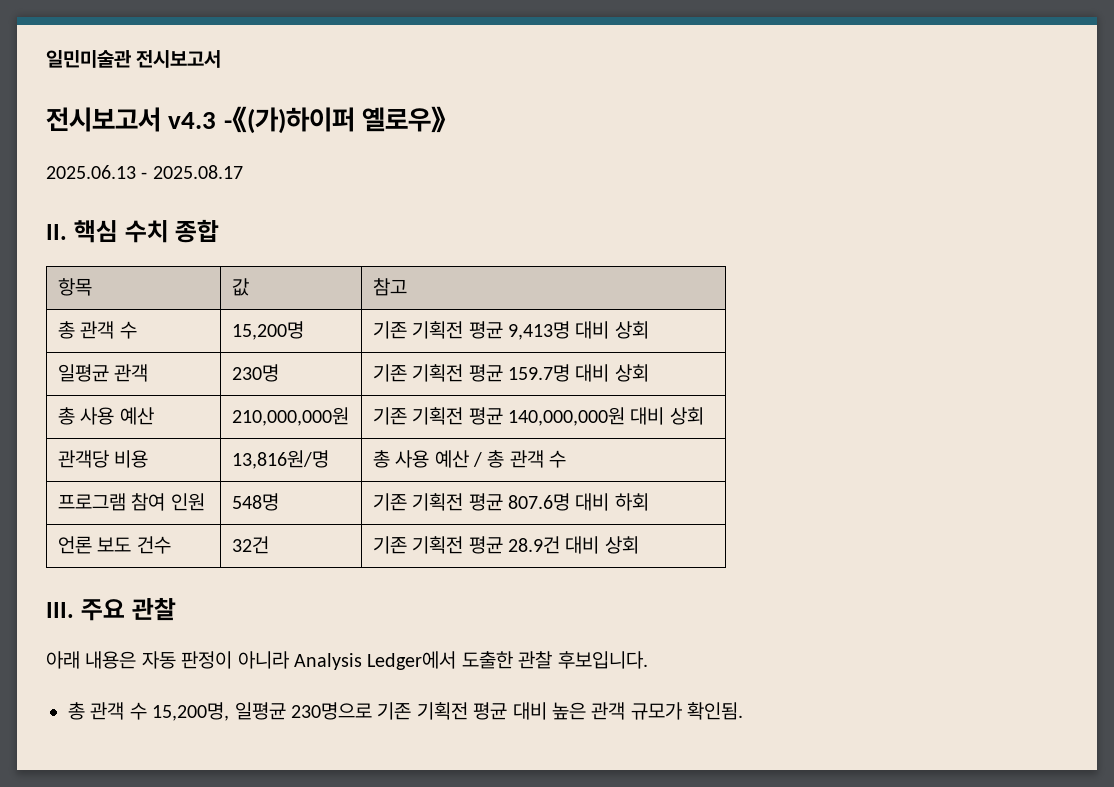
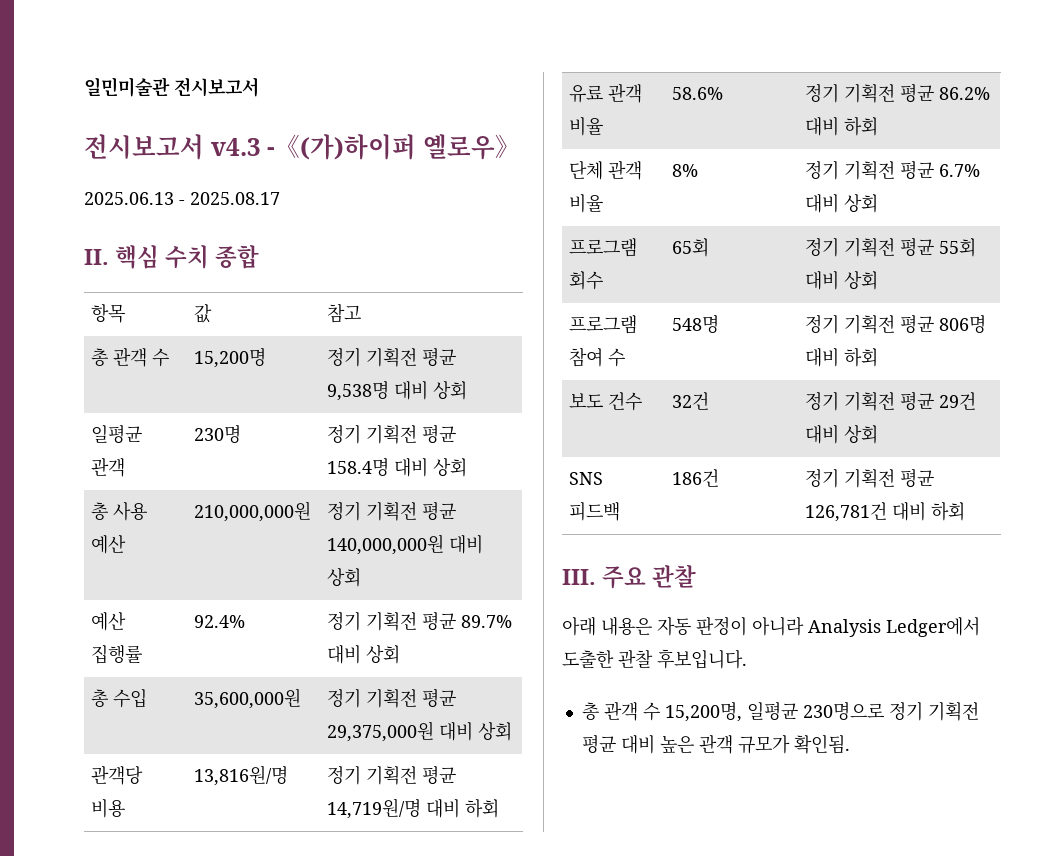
- 총 관객 수 | 15,200명 | 기존 기획전 평균 9,413명 대비 상회
+ 총 관객 수 | 15,200명 | 정기 기획전 평균 9,538명 대비 상회
- 일평균 관객 | 230명 | 기존 기획전 평균 159.7명 대비 상회
+ 일평균 관객 | 230명 | 정기 기획전 평균 158.4명 대비 상회
- 총 사용 예산 | 210,000,000원 | 기존 기획전 평균 140,000,000원 대비 상회
+ 총 사용 예산 | 210,000,000원 | 정기 기획전 평균 140,000,000원 대비 상회
- 관객당 비용 | 13,816원/명 | 총 사용 예산 / 총 관객 수
+ 예산 집행률 | 92.4% | 정기 기획전 평균 89.7% 대비 상회
+ 총 수입 | 35,600,000원 | 정기 기획전 평균 29,375,000원 대비 상회
+ 관객당 비용 | 13,816원/명 | 정기 기획전 평균 14,719원/명 대비 하회
+ 유료 관객 비율 | 58.6% | 정기 기획전 평균 86.2% 대비 하회
+ 단체 관객 비율 | 8% | 정기 기획전 평균 6.7% 대비 상회
+ 프로그램 회수 | 65회 | 정기 기획전 평균 55회 대비 상회
- 프로그램 참여 인원 | 548명 | 기존 기획전 평균 807.6명 대비 하회
- 언론 보도 건수 | 32건 | 기존 기획전 평균 28.9건 대비 상회
+ 프로그램 참여 수 | 548명 | 정기 기획전 평균 806명 대비 하회
+ 보도 건수 | 32건 | 정기 기획전 평균 29건 대비 상회
+ SNS 피드백 | 186건 | 정기 기획전 평균 126,781건 대비 하회
- 총 관객 수 15,200명, 일평균 230명으로 기존 기획전 평균 대비 높은 관객 규모가 확인됨.
+ 총 관객 수 15,200명, 일평균 230명으로 정기 기획전 평균 대비 높은 관객 규모가 확인됨.

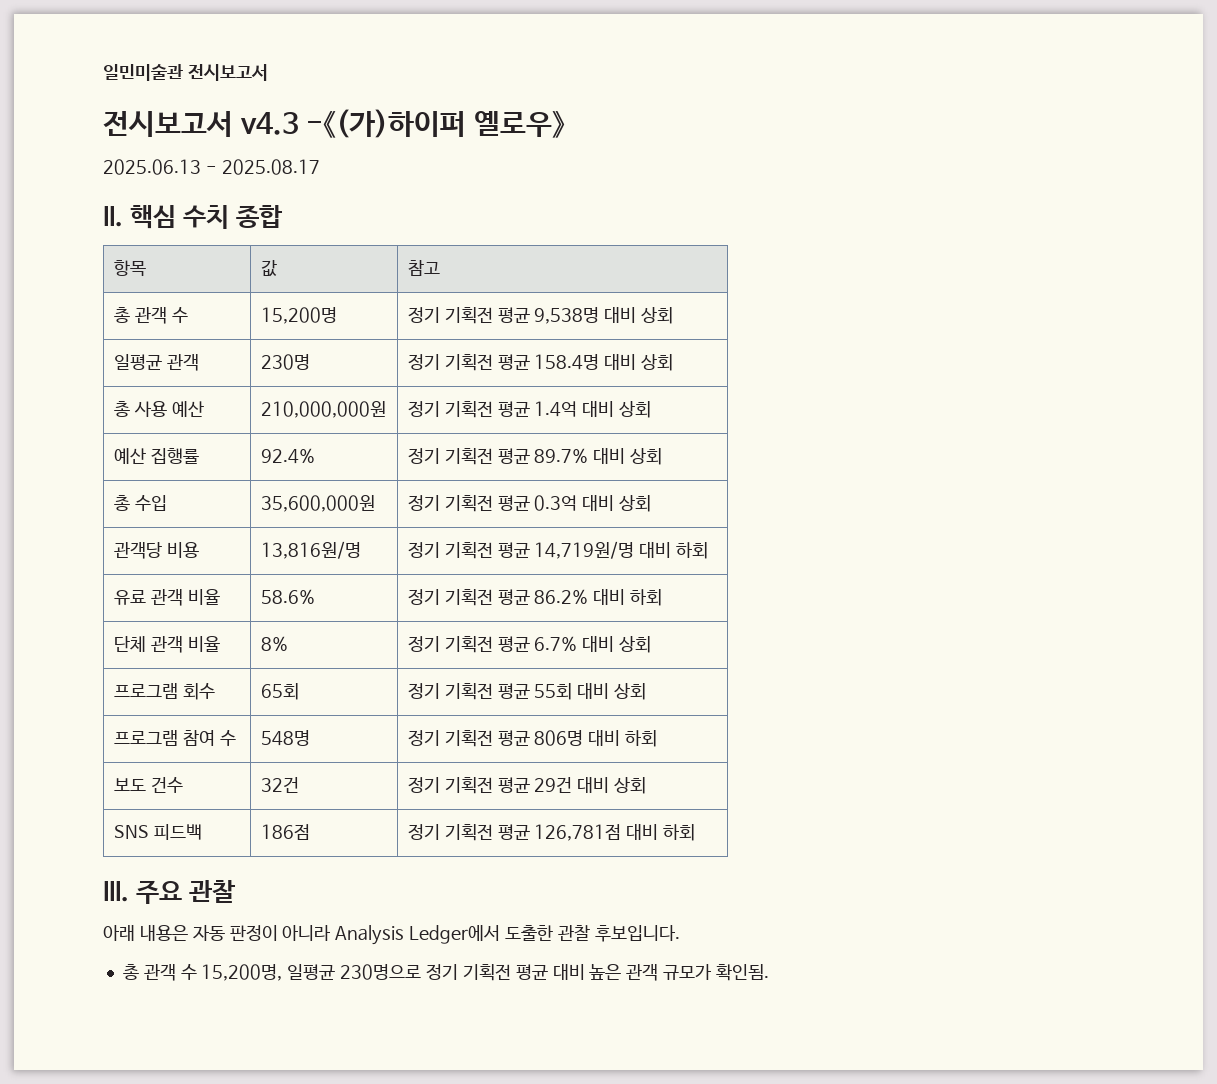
- 총 사용 예산 | 210,000,000원 | 정기 기획전 평균 140,000,000원 대비 상회
+ 총 사용 예산 | 210,000,000원 | 정기 기획전 평균 1.4억 대비 상회
- 총 수입 | 35,600,000원 | 정기 기획전 평균 29,375,000원 대비 상회
+ 총 수입 | 35,600,000원 | 정기 기획전 평균 0.3억 대비 상회
- SNS 피드백 | 186건 | 정기 기획전 평균 126,781건 대비 하회
+ SNS 피드백 | 186점 | 정기 기획전 평균 126,781점 대비 하회

